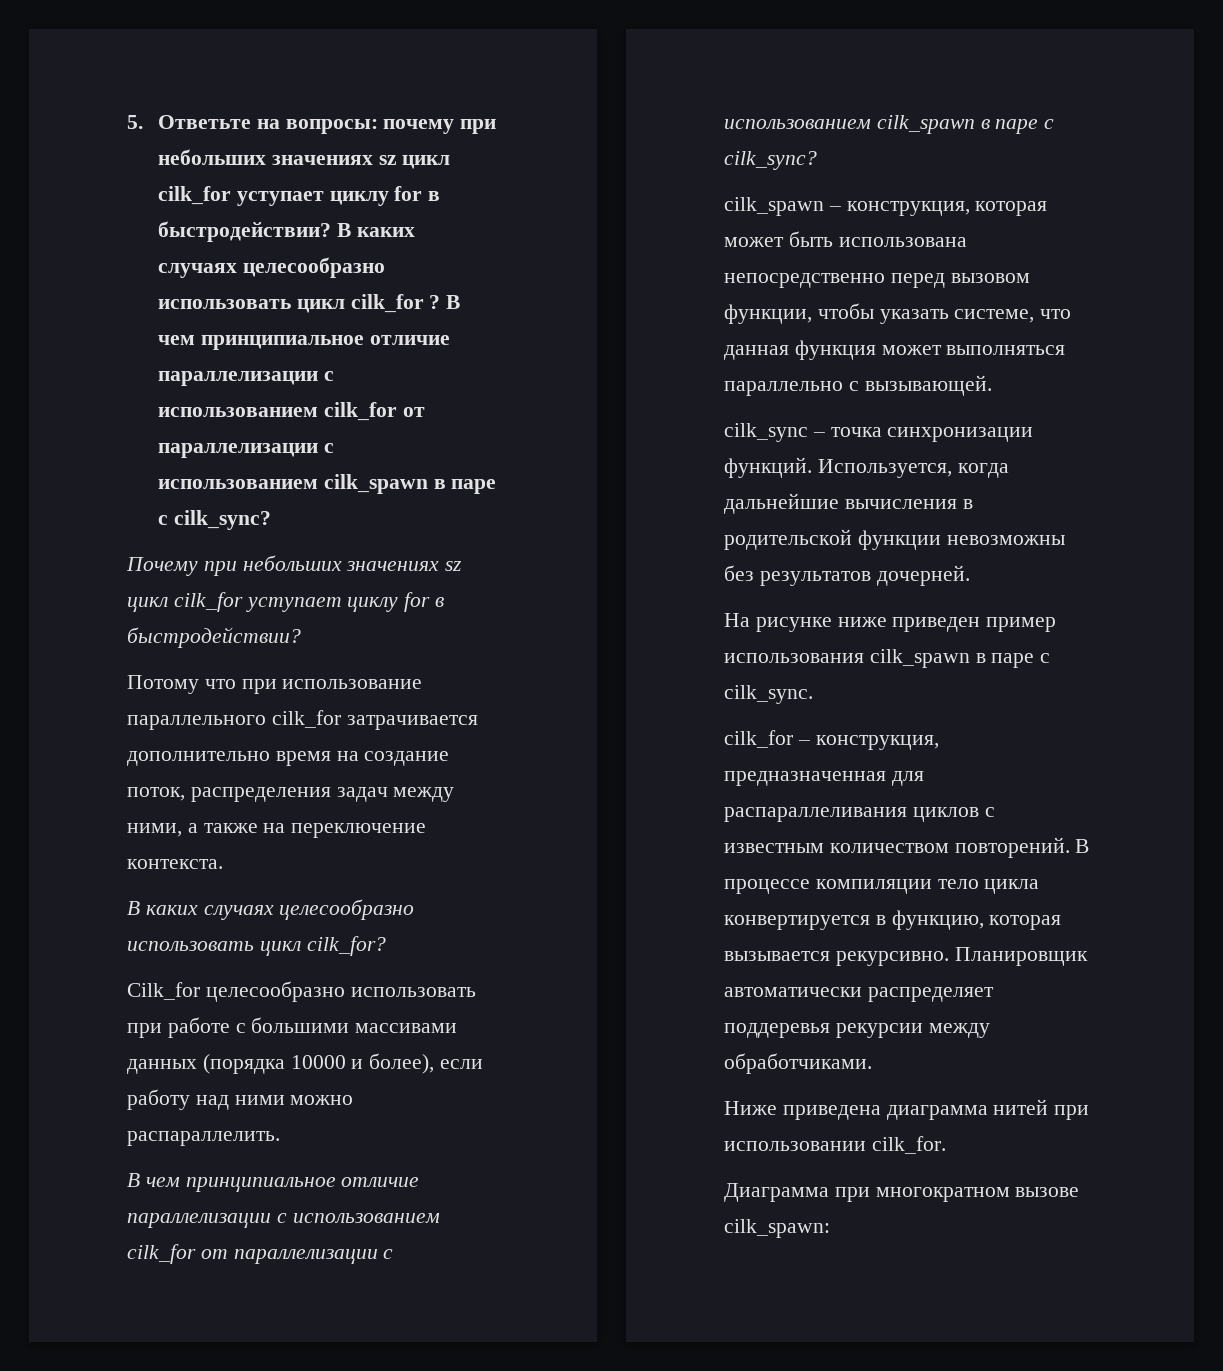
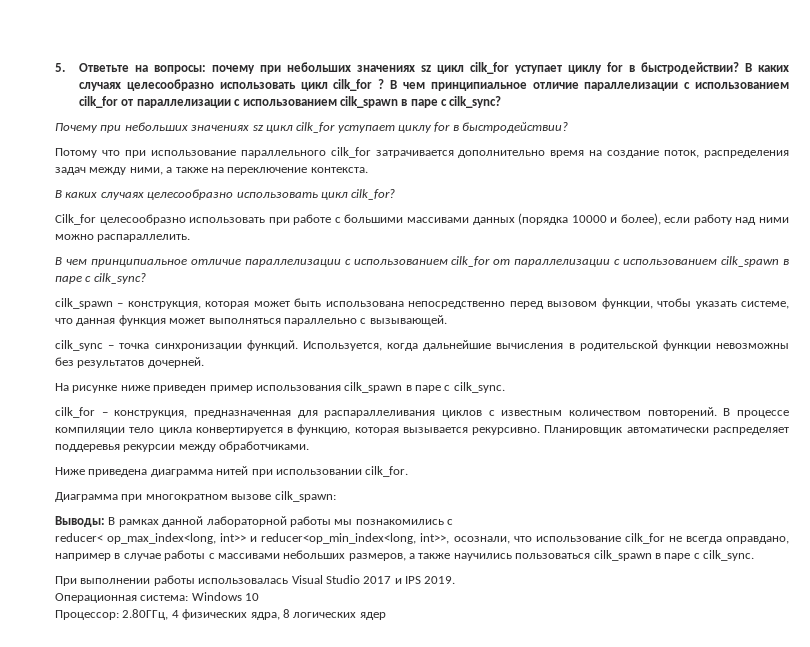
+ Выводы: В рамках данной лабораторной работы мы познакомились с
+ reducer< op_max_index<long, int>> и reducer<op_min_index<long, int>>, осознали, что использование cilk_for не всегда оправдано, например в случае работы с массивами небольших размеров, а также научились пользоваться cilk_spawn в паре с cilk_sync.
+ При выполнении работы использовалась Visual Studio 2017 и IPS 2019.
+ Операционная система: Windows 10
+ Процессор: 2.80ГГц, 4 физических ядра, 8 логических ядер

